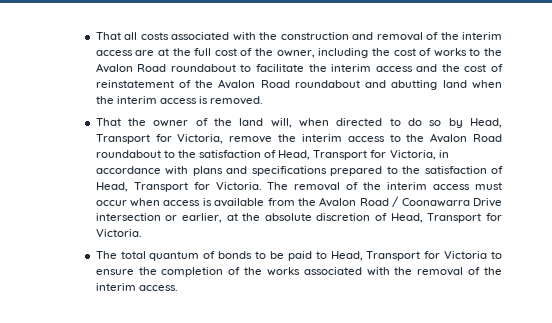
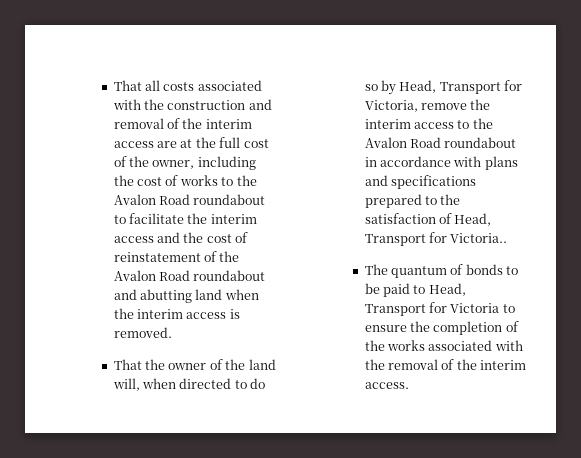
- That the owner of the land will, when directed to do so by Head, Transport for Victoria, remove the interim access to the Avalon Road roundabout to the satisfaction of Head, Transport for Victoria, in accordance with plans and specifications prepared to the satisfaction of Head, Transport for Victoria. The removal of the interim access must occur when access is available from the Avalon Road / Coonawarra Drive intersection or earlier, at the absolute discretion of Head, Transport for Victoria.
- The total quantum of bonds to be paid to Head, Transport for Victoria to ensure the completion of the works associated with the removal of the interim access.
+ That the owner of the land will, when directed to do so by Head, Transport for Victoria, remove the interim access to the Avalon Road roundabout in accordance with plans and specifications prepared to the satisfaction of Head, Transport for Victoria..
+ The quantum of bonds to be paid to Head, Transport for Victoria to ensure the completion of the works associated with the removal of the interim access.

